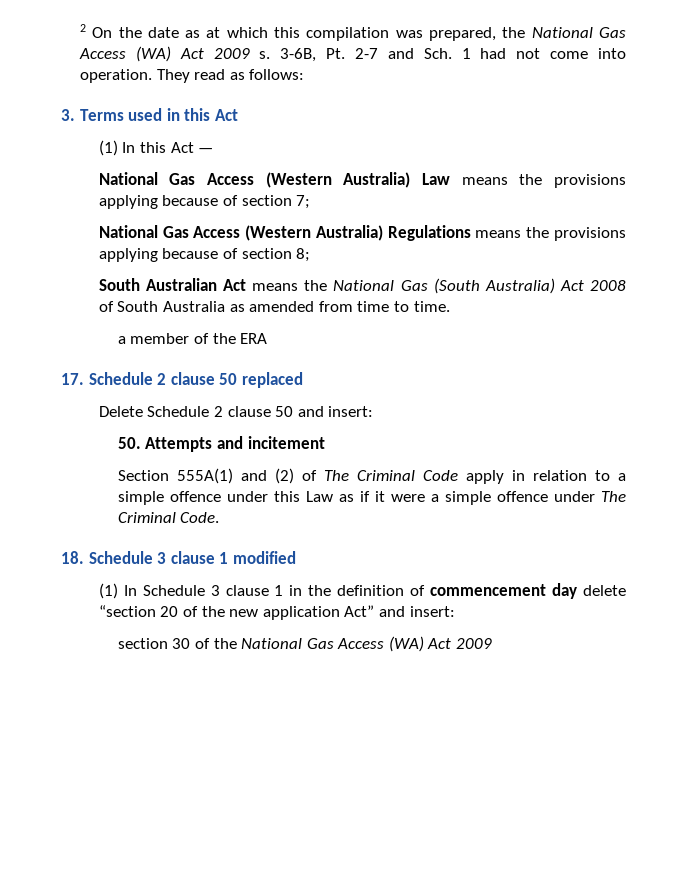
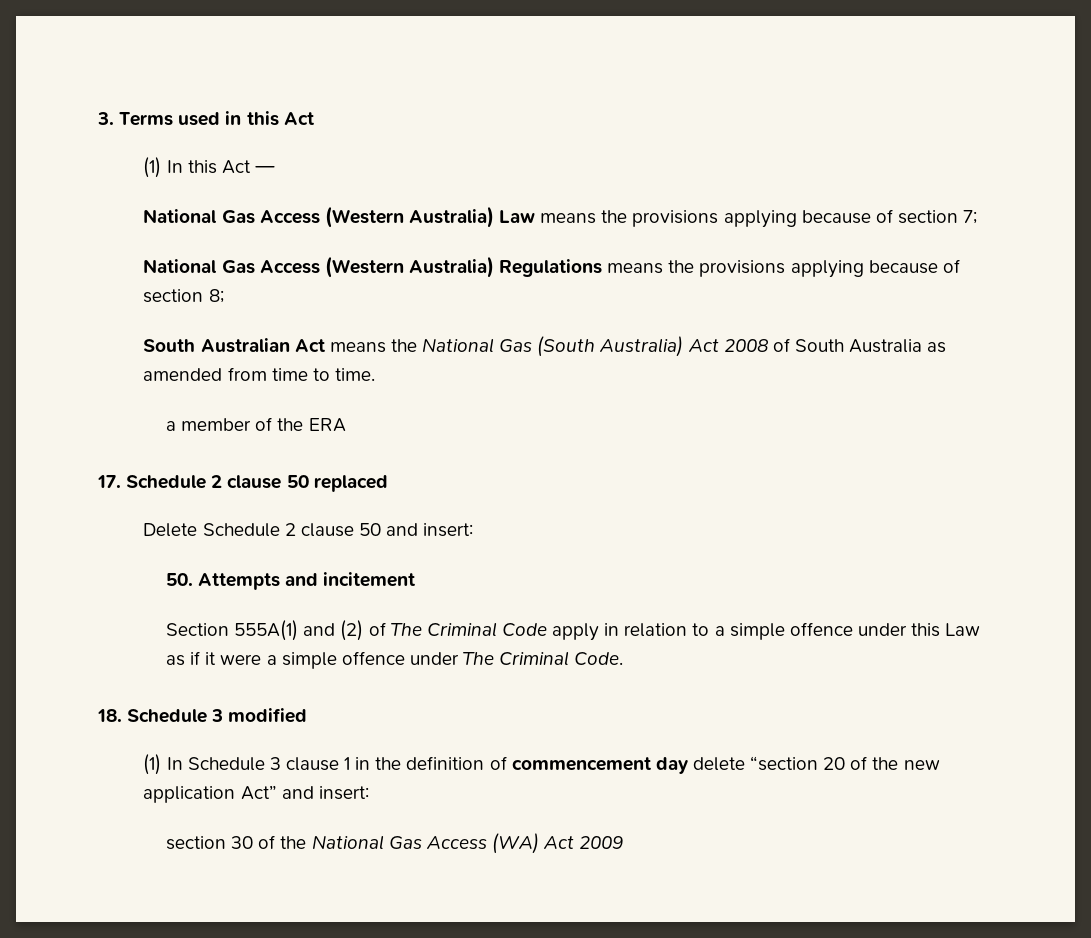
- 2 On the date as at which this compilation was prepared, the National Gas Access (WA) Act 2009 s. 3-6B, Pt. 2-7 and Sch. 1 had not come into operation. They read as follows:
- 18. Schedule 3 clause 1 modified
+ 18. Schedule 3 modified

